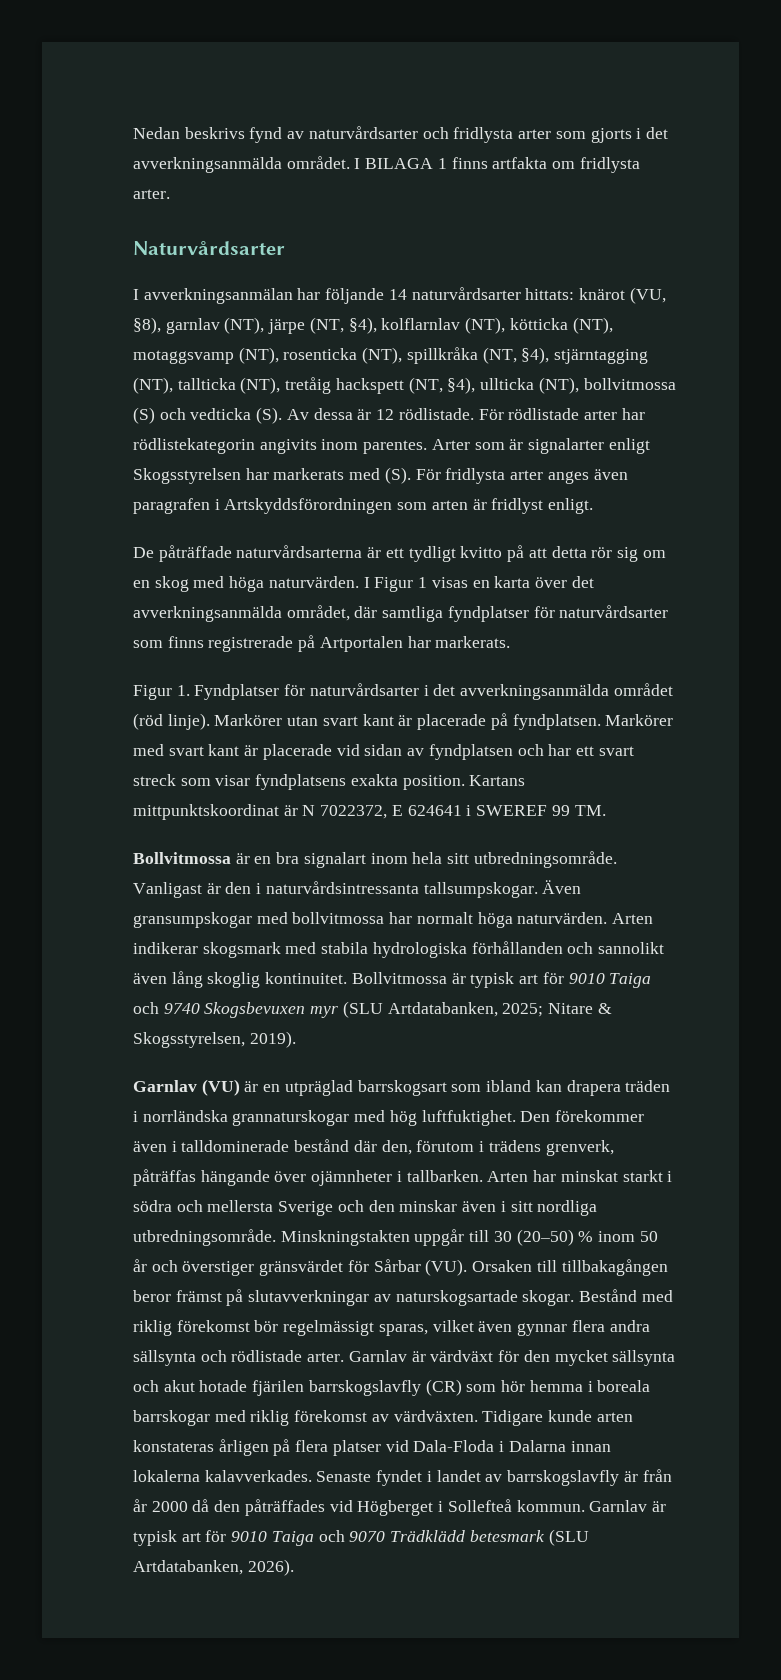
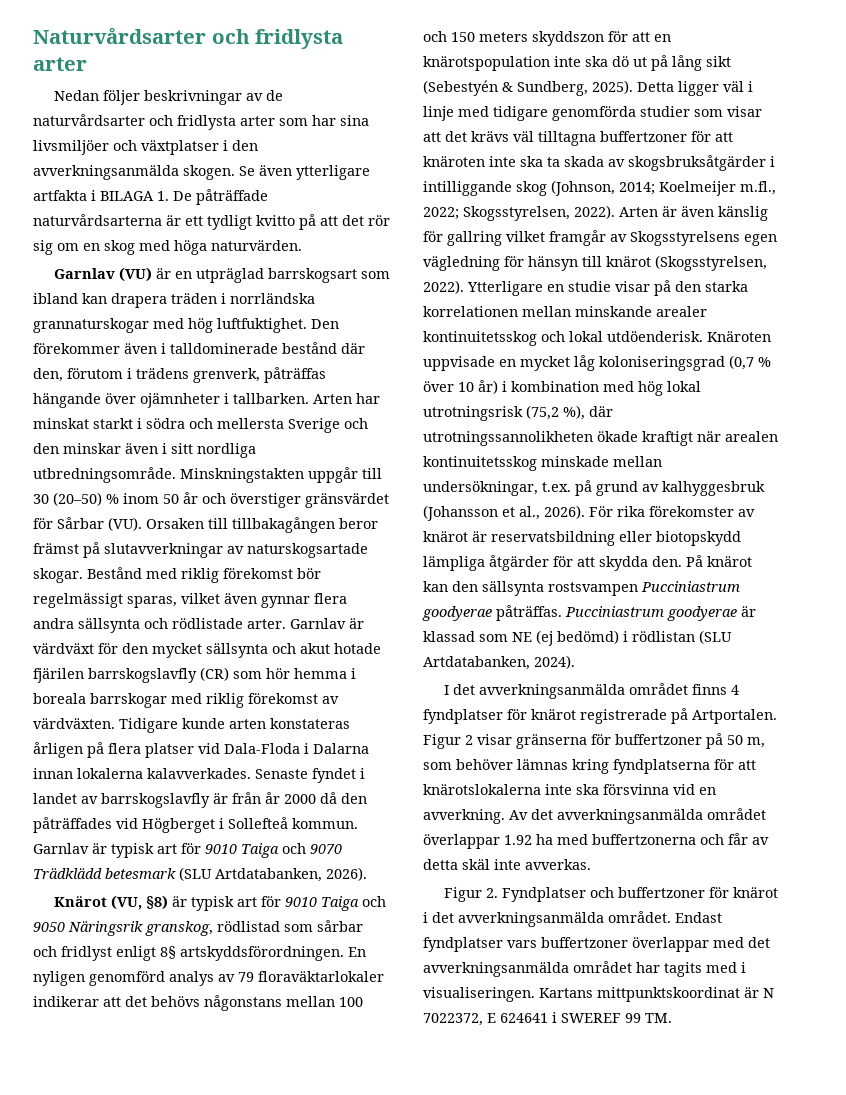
- Nedan beskrivs fynd av naturvårdsarter och fridlysta arter som gjorts i det avverkningsanmälda området. I BILAGA 1 finns artfakta om fridlysta arter.
- Naturvårdsarter
- I avverkningsanmälan har följande 14 naturvårdsarter hittats: knärot (VU, §8), garnlav (NT), järpe (NT, §4), kolflarnlav (NT), kötticka (NT), motaggsvamp (NT), rosenticka (NT), spillkråka (NT, §4), stjärntagging (NT), tallticka (NT), tretåig hackspett (NT, §4), ullticka (NT), bollvitmossa (S) och vedticka (S). Av dessa är 12 rödlistade. För rödlistade arter har rödlistekategorin angivits inom parentes. Arter som är signalarter enligt Skogsstyrelsen har markerats med (S). För fridlysta arter anges även paragrafen i Artskyddsförordningen som arten är fridlyst enligt.
- De påträffade naturvårdsarterna är ett tydligt kvitto på att detta rör sig om en skog med höga naturvärden. I Figur 1 visas en karta över det avverkningsanmälda området, där samtliga fyndplatser för naturvårdsarter som finns registrerade på Artportalen har markerats.
- Figur 1. Fyndplatser för naturvårdsarter i det avverkningsanmälda området (röd linje). Markörer utan svart kant är placerade på fyndplatsen. Markörer med svart kant är placerade vid sidan av fyndplatsen och har ett svart streck som visar fyndplatsens exakta position. Kartans mittpunktskoordinat är N 7022372, E 624641 i SWEREF 99 TM.
- Bollvitmossa är en bra signalart inom hela sitt utbredningsområde. Vanligast är den i naturvårdsintressanta tallsumpskogar. Även gransumpskogar med bollvitmossa har normalt höga naturvärden. Arten indikerar skogsmark med stabila hydrologiska förhållanden och sannolikt även lång skoglig kontinuitet. Bollvitmossa är typisk art för 9010 Taiga och 9740 Skogsbevuxen myr (SLU Artdatabanken, 2025; Nitare & Skogsstyrelsen, 2019).
+ Naturvårdsarter och fridlysta arter
+ Nedan följer beskrivningar av de naturvårdsarter och fridlysta arter som har sina livsmiljöer och växtplatser i den avverkningsanmälda skogen. Se även ytterligare artfakta i BILAGA 1. De påträffade naturvårdsarterna är ett tydligt kvitto på att det rör sig om en skog med höga naturvärden.
+ Knärot (VU, §8) är typisk art för 9010 Taiga och 9050 Näringsrik granskog, rödlistad som sårbar och fridlyst enligt 8§ artskyddsförordningen. En nyligen genomförd analys av 79 floraväktarlokaler indikerar att det behövs någonstans mellan 100 och 150 meters skyddszon för att en knärotspopulation inte ska dö ut på lång sikt (Sebestyén & Sundberg, 2025). Detta ligger väl i linje med tidigare genomförda studier som visar att det krävs väl tilltagna buffertzoner för att knäroten inte ska ta skada av skogsbruksåtgärder i intilliggande skog (Johnson, 2014; Koelmeijer m.fl., 2022; Skogsstyrelsen, 2022). Arten är även känslig för gallring vilket framgår av Skogsstyrelsens egen vägledning för hänsyn till knärot (Skogsstyrelsen, 2022). Ytterligare en studie visar på den starka korrelationen mellan minskande arealer kontinuitetsskog och lokal utdöenderisk. Knäroten uppvisade en mycket låg koloniseringsgrad (0,7 % över 10 år) i kombination med hög lokal utrotningsrisk (75,2 %), där utrotningssannolikheten ökade kraftigt när arealen kontinuitetsskog minskade mellan undersökningar, t.ex. på grund av kalhyggesbruk (Johansson et al., 2026). För rika förekomster av knärot är reservatsbildning eller biotopskydd lämpliga åtgärder för att skydda den. På knärot kan den sällsynta rostsvampen Pucciniastrum goodyerae påträffas. Pucciniastrum goodyerae är klassad som NE (ej bedömd) i rödlistan (SLU Artdatabanken, 2024).
+ I det avverkningsanmälda området finns 4 fyndplatser för knärot registrerade på Artportalen. Figur 2 visar gränserna för buffertzoner på 50 m, som behöver lämnas kring fyndplatserna för att knärotslokalerna inte ska försvinna vid en avverkning. Av det avverkningsanmälda området överlappar 1.92 ha med buffertzonerna och får av detta skäl inte avverkas.
+ Figur 2. Fyndplatser och buffertzoner för knärot i det avverkningsanmälda området. Endast fyndplatser vars buffertzoner överlappar med det avverkningsanmälda området har tagits med i visualiseringen. Kartans mittpunktskoordinat är N 7022372, E 624641 i SWEREF 99 TM.

